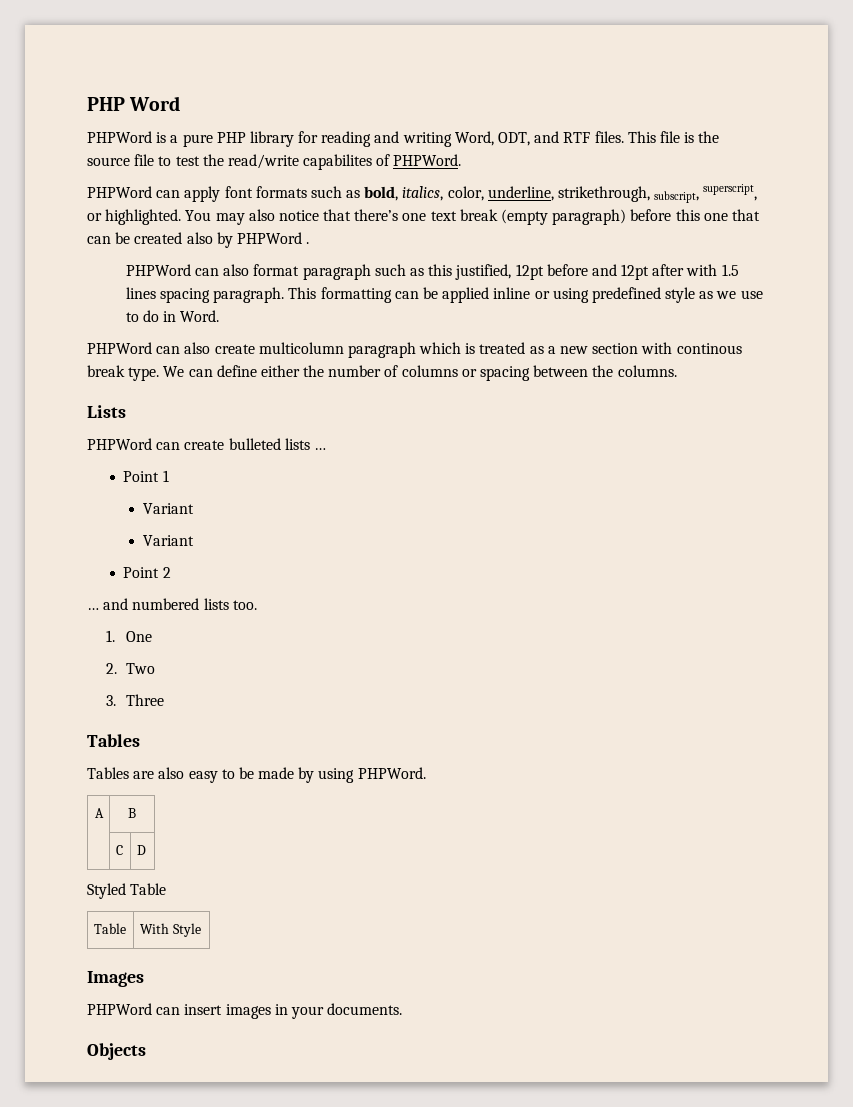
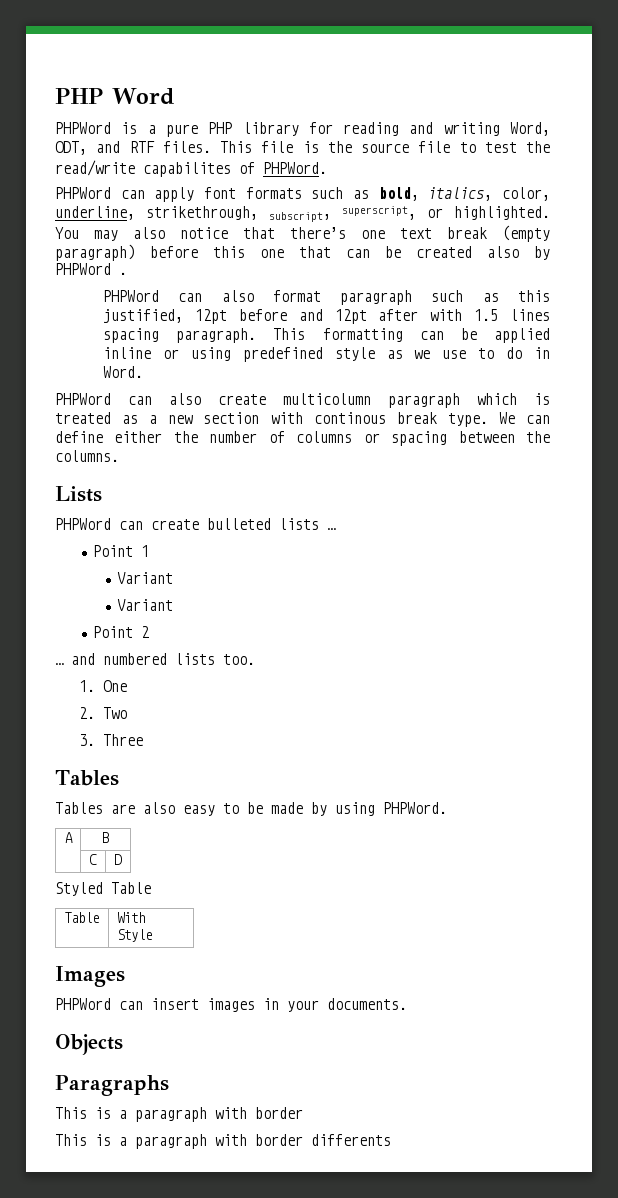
+ Paragraphs
+ This is a paragraph with border
+ This is a paragraph with border differents

